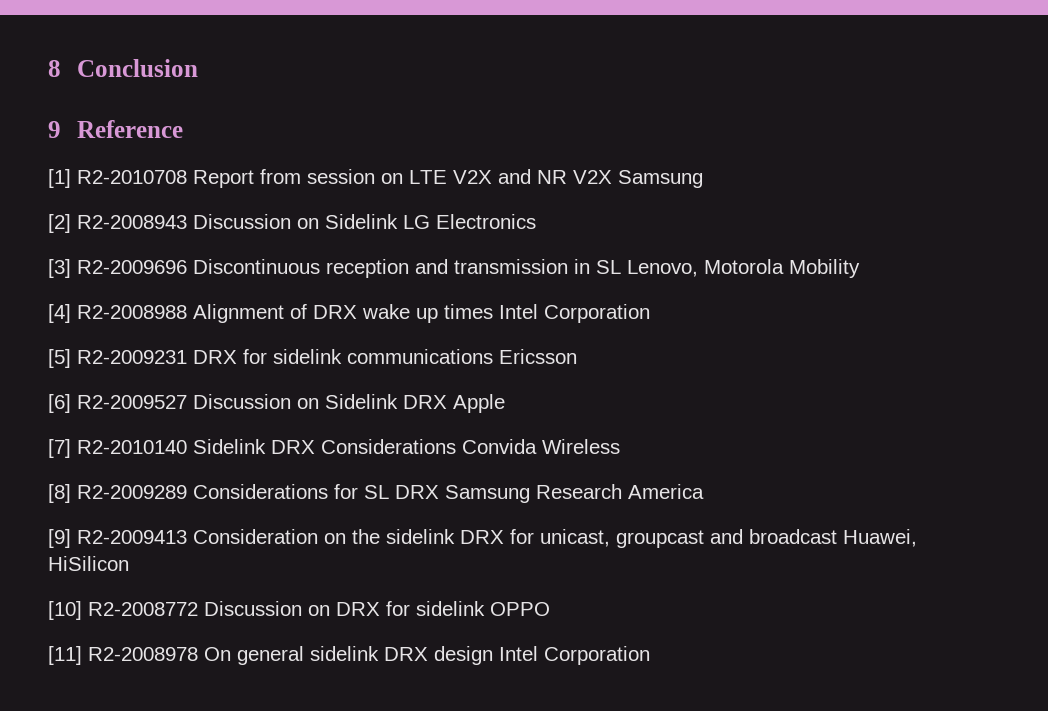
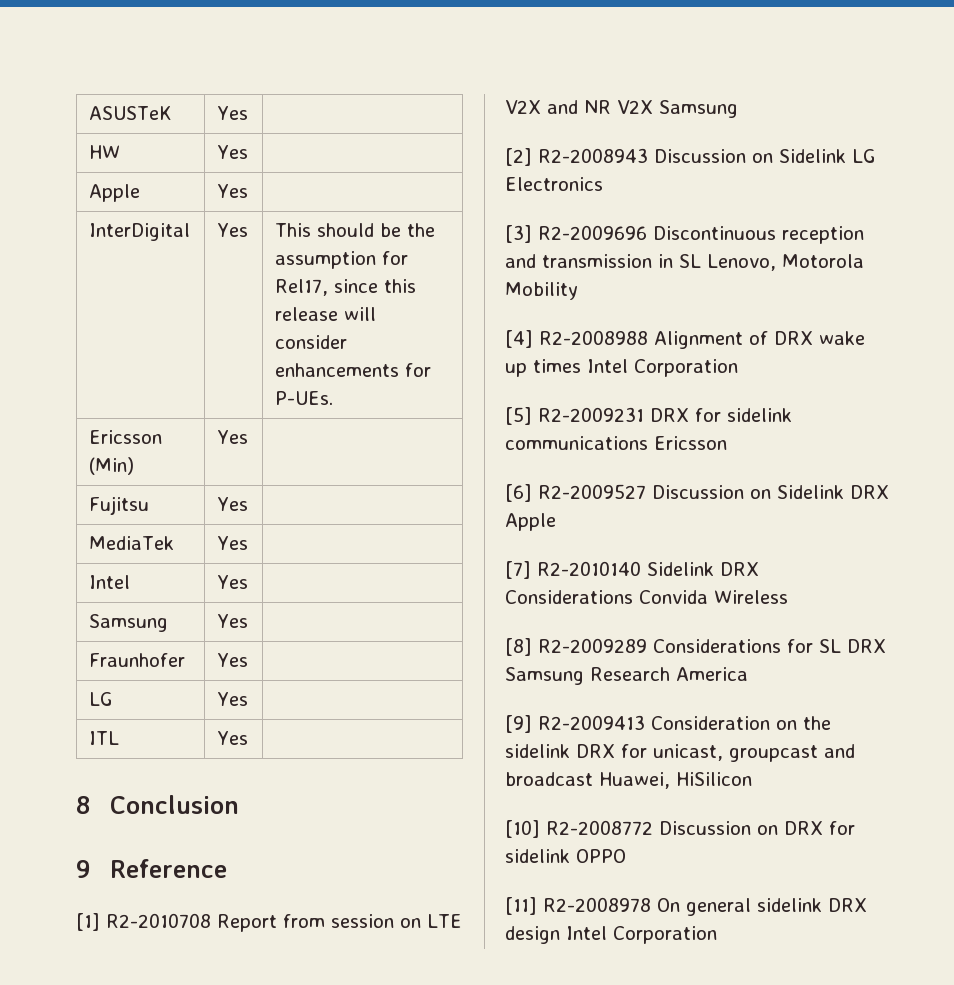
+ ASUSTeK | Yes |
+ HW | Yes |
+ Apple | Yes |
+ InterDigital | Yes | This should be the assumption for Rel17, since this release will consider enhancements for P-UEs.
+ Ericsson (Min) | Yes |
+ Fujitsu | Yes |
+ MediaTek | Yes |
+ Intel | Yes |
+ Samsung | Yes |
+ Fraunhofer | Yes |
+ LG | Yes |
+ ITL | Yes |

